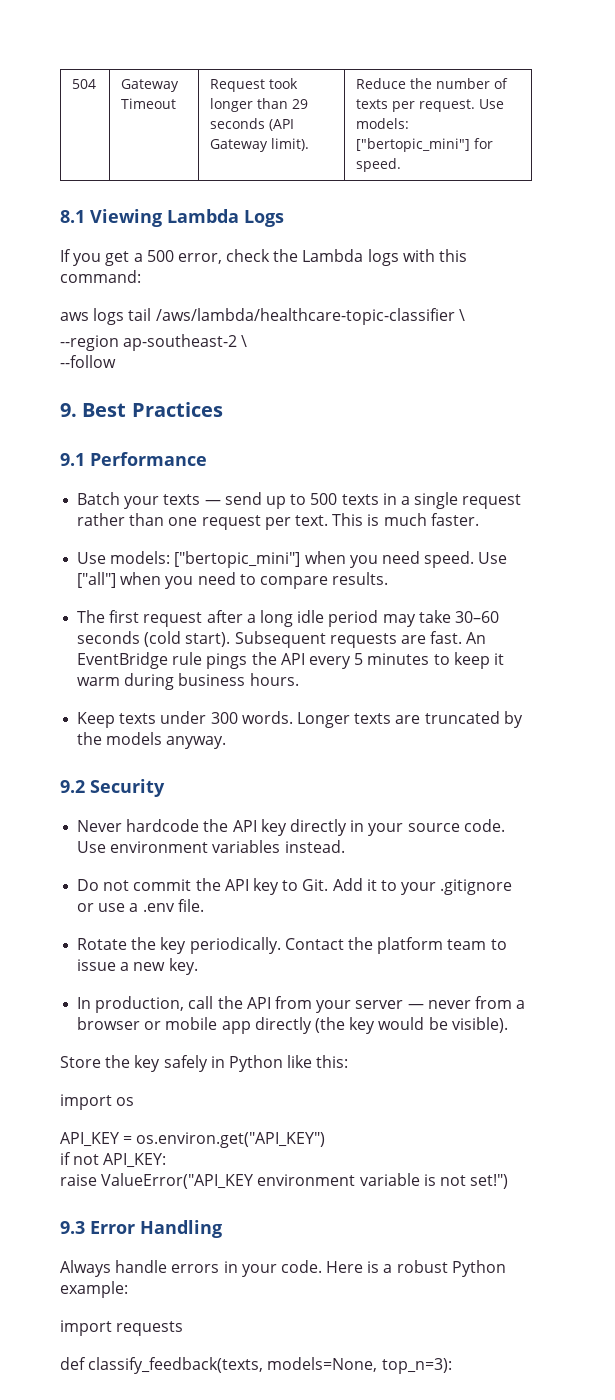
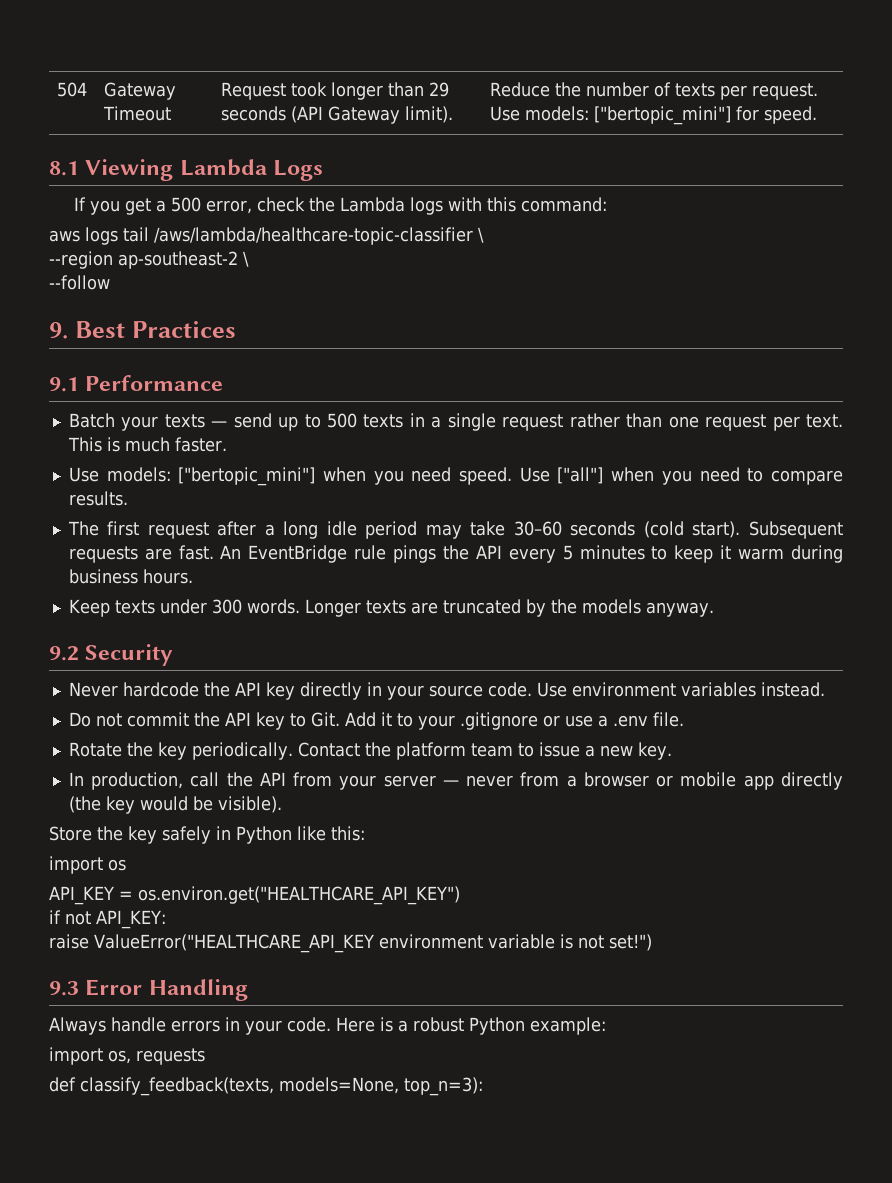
- API_KEY = os.environ.get("API_KEY")
+ API_KEY = os.environ.get("HEALTHCARE_API_KEY")
- raise ValueError("API_KEY environment variable is not set!")
+ raise ValueError("HEALTHCARE_API_KEY environment variable is not set!")
- import requests
+ import os, requests

